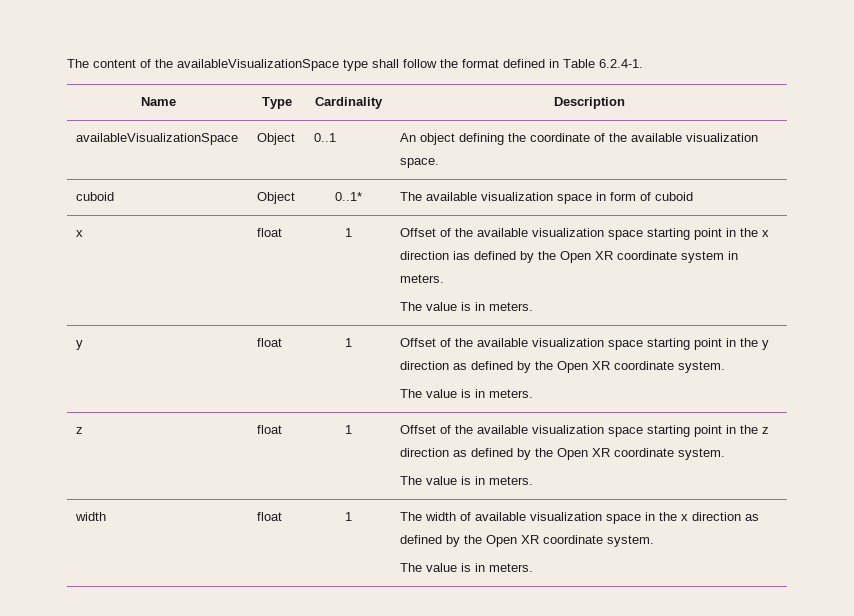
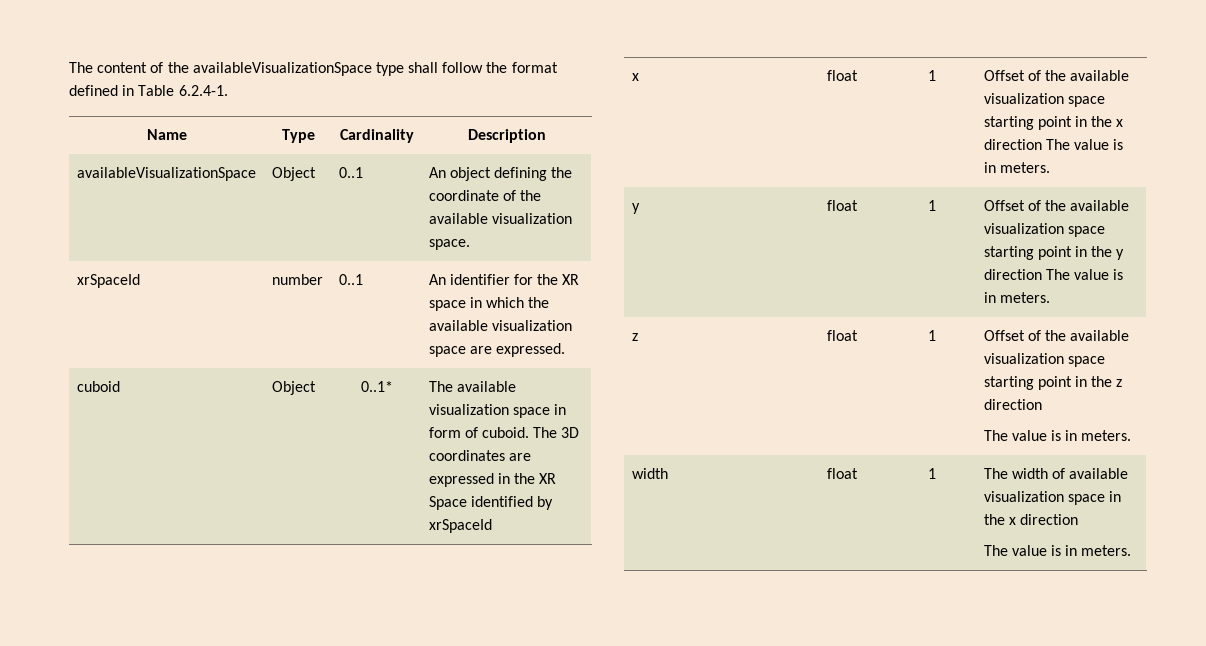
+ xrSpaceId | number | 0..1 | An identifier for the XR space in which the available visualization space are expressed.
- cuboid | Object | 0..1* | The available visualization space in form of cuboid
+ cuboid | Object | 0..1* | The available visualization space in form of cuboid. The 3D coordinates are expressed in the XR Space identified by xrSpaceId
- x | float | 1 | Offset of the available visualization space starting point in the x direction ias defined by the Open XR coordinate system in meters.
- The value is in meters.
+ x | float | 1 | Offset of the available visualization space starting point in the x direction The value is in meters.
- y | float | 1 | Offset of the available visualization space starting point in the y direction as defined by the Open XR coordinate system.
- The value is in meters.
+ y | float | 1 | Offset of the available visualization space starting point in the y direction The value is in meters.
- z | float | 1 | Offset of the available visualization space starting point in the z direction as defined by the Open XR coordinate system.
+ z | float | 1 | Offset of the available visualization space starting point in the z direction
- width | float | 1 | The width of available visualization space in the x direction as defined by the Open XR coordinate system.
+ width | float | 1 | The width of available visualization space in the x direction

